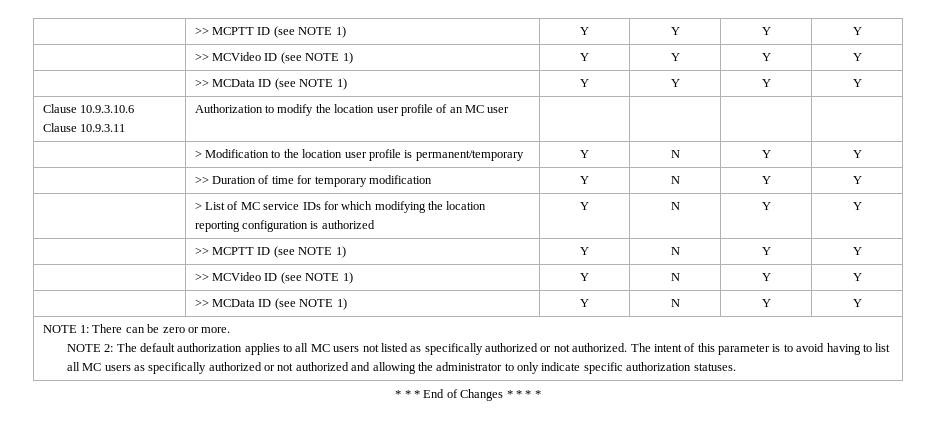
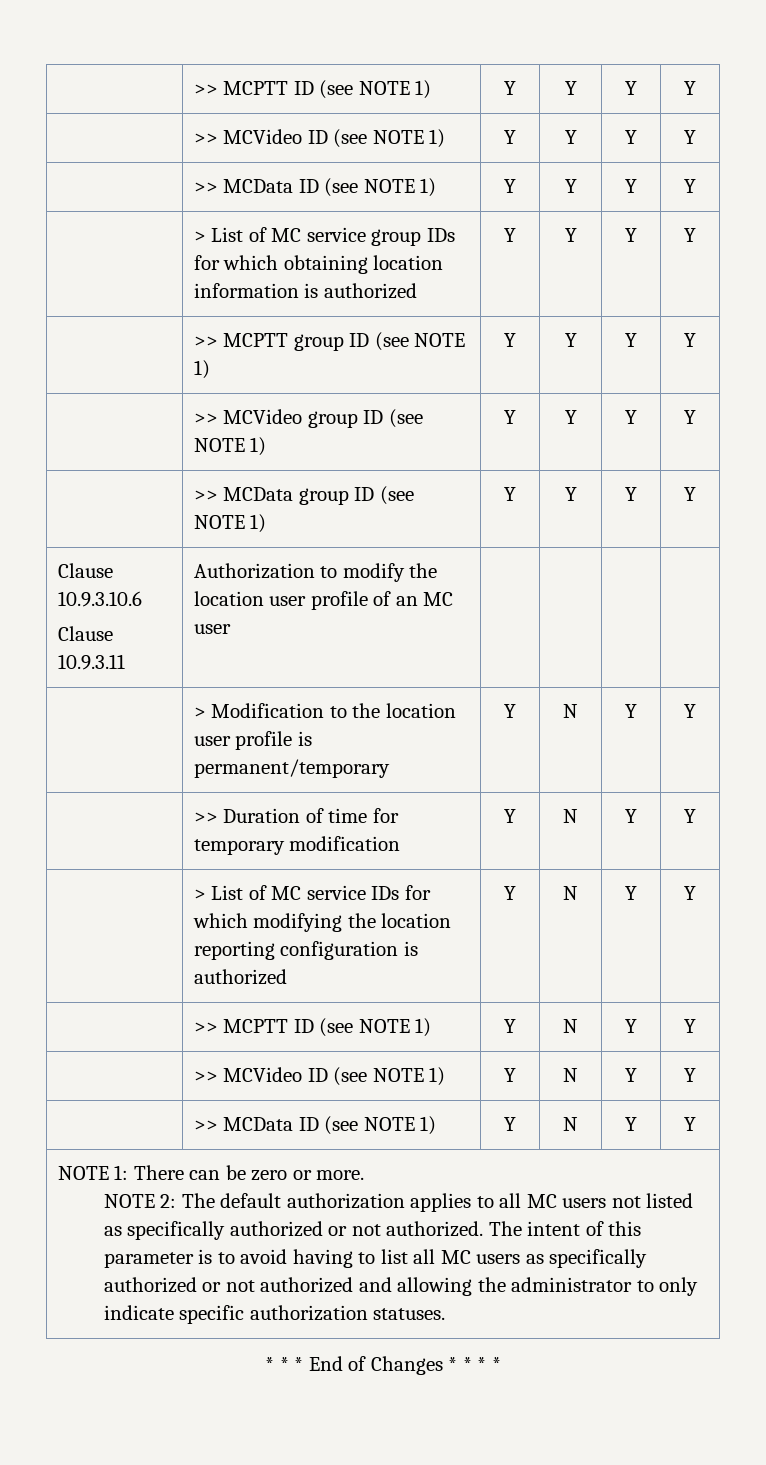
+ | > List of MC service group IDs for which obtaining location information is authorized | Y | Y | Y | Y
+ | >> MCPTT group ID (see NOTE 1) | Y | Y | Y | Y
+ | >> MCVideo group ID (see NOTE 1) | Y | Y | Y | Y
+ | >> MCData group ID (see NOTE 1) | Y | Y | Y | Y

